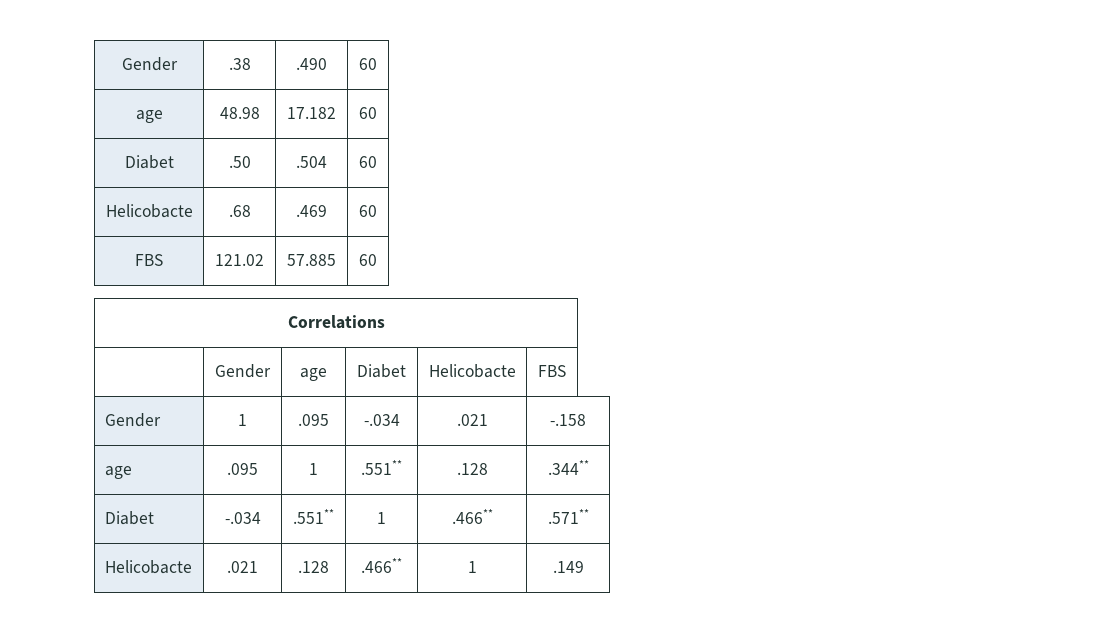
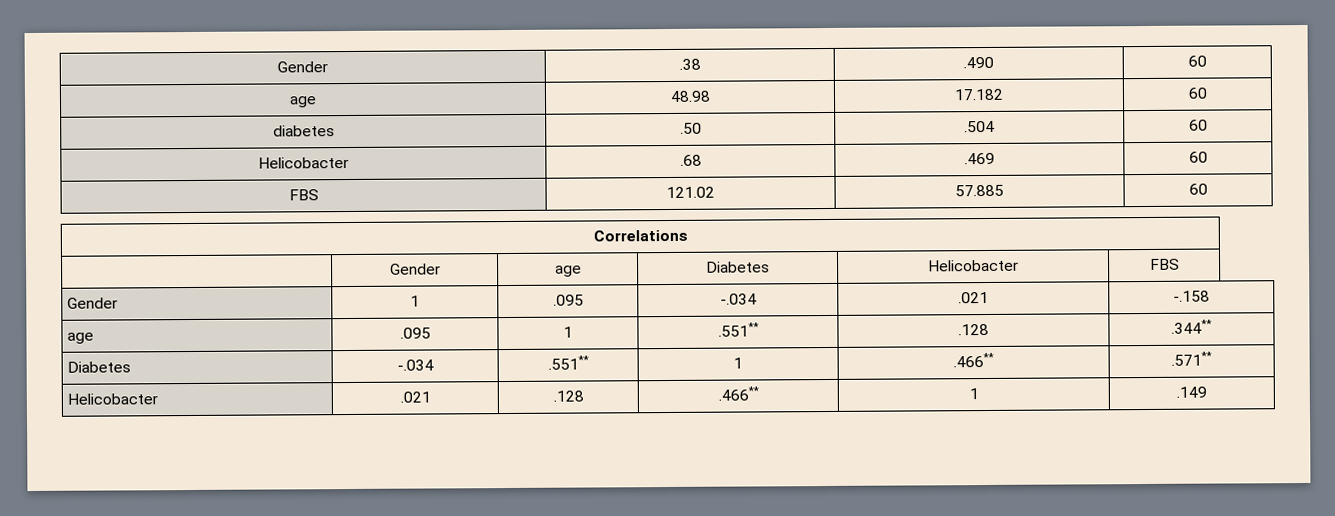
- Diabet | .50 | .504 | 60
+ diabetes | .50 | .504 | 60
- Helicobacte | .68 | .469 | 60
+ Helicobacter | .68 | .469 | 60
- | Gender | age | Diabet | Helicobacte | FBS
+ | Gender | age | Diabetes | Helicobacter | FBS
- Diabet | -.034 | .551** | 1 | .466** | .571**
+ Diabetes | -.034 | .551** | 1 | .466** | .571**
- Helicobacte | .021 | .128 | .466** | 1 | .149
+ Helicobacter | .021 | .128 | .466** | 1 | .149

